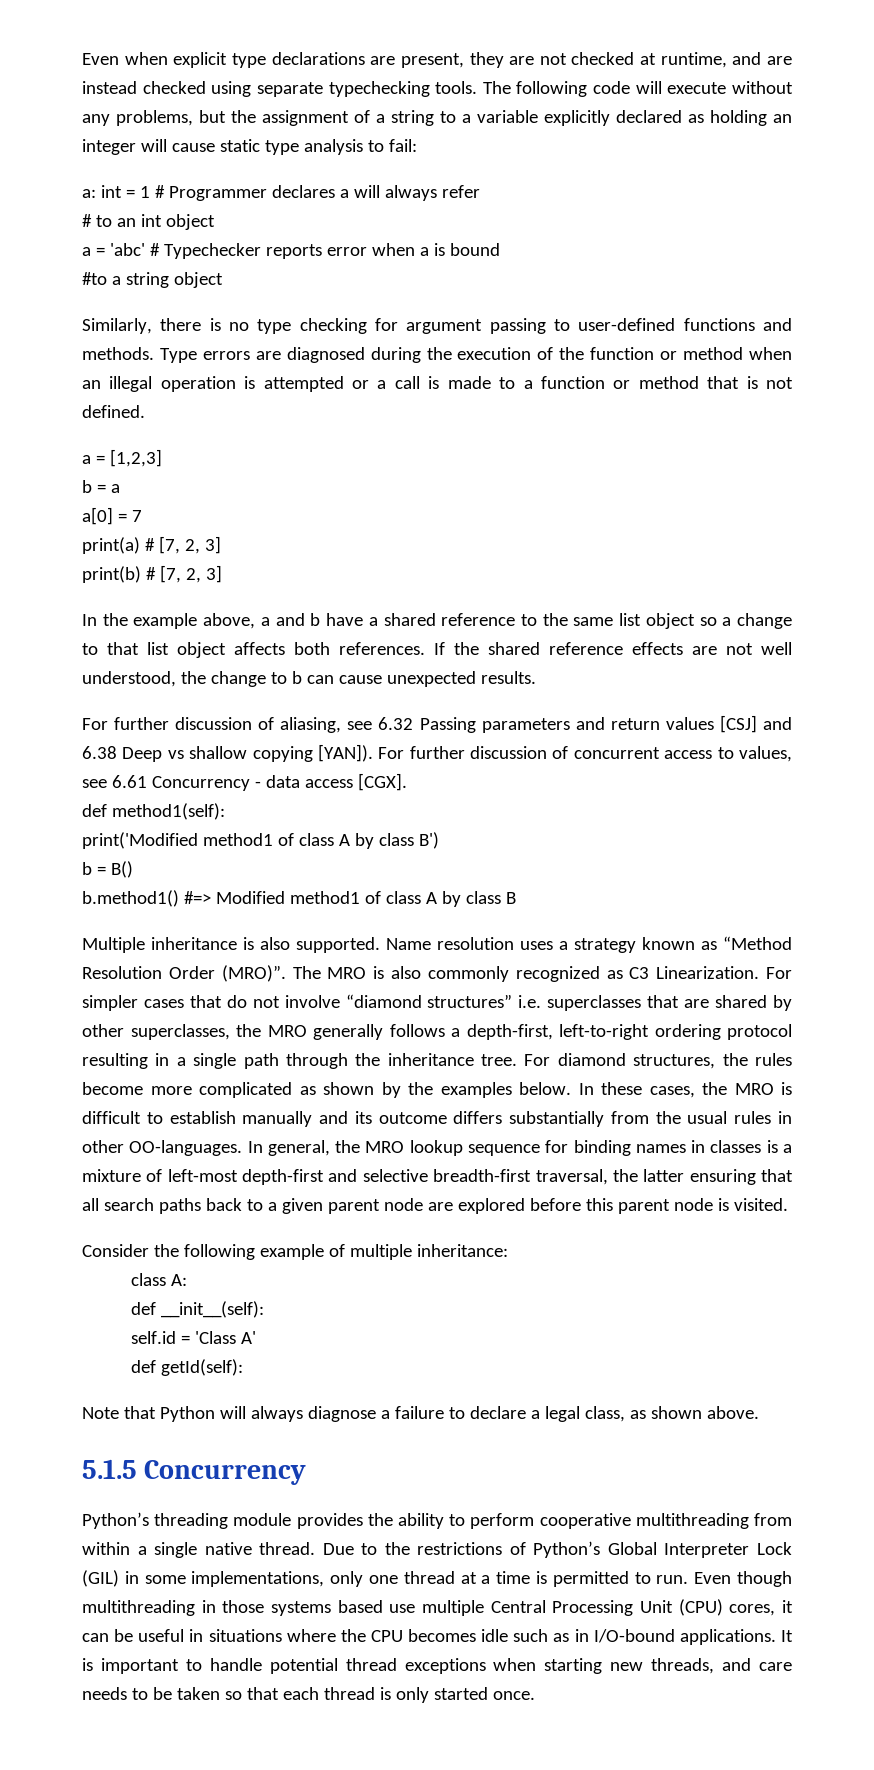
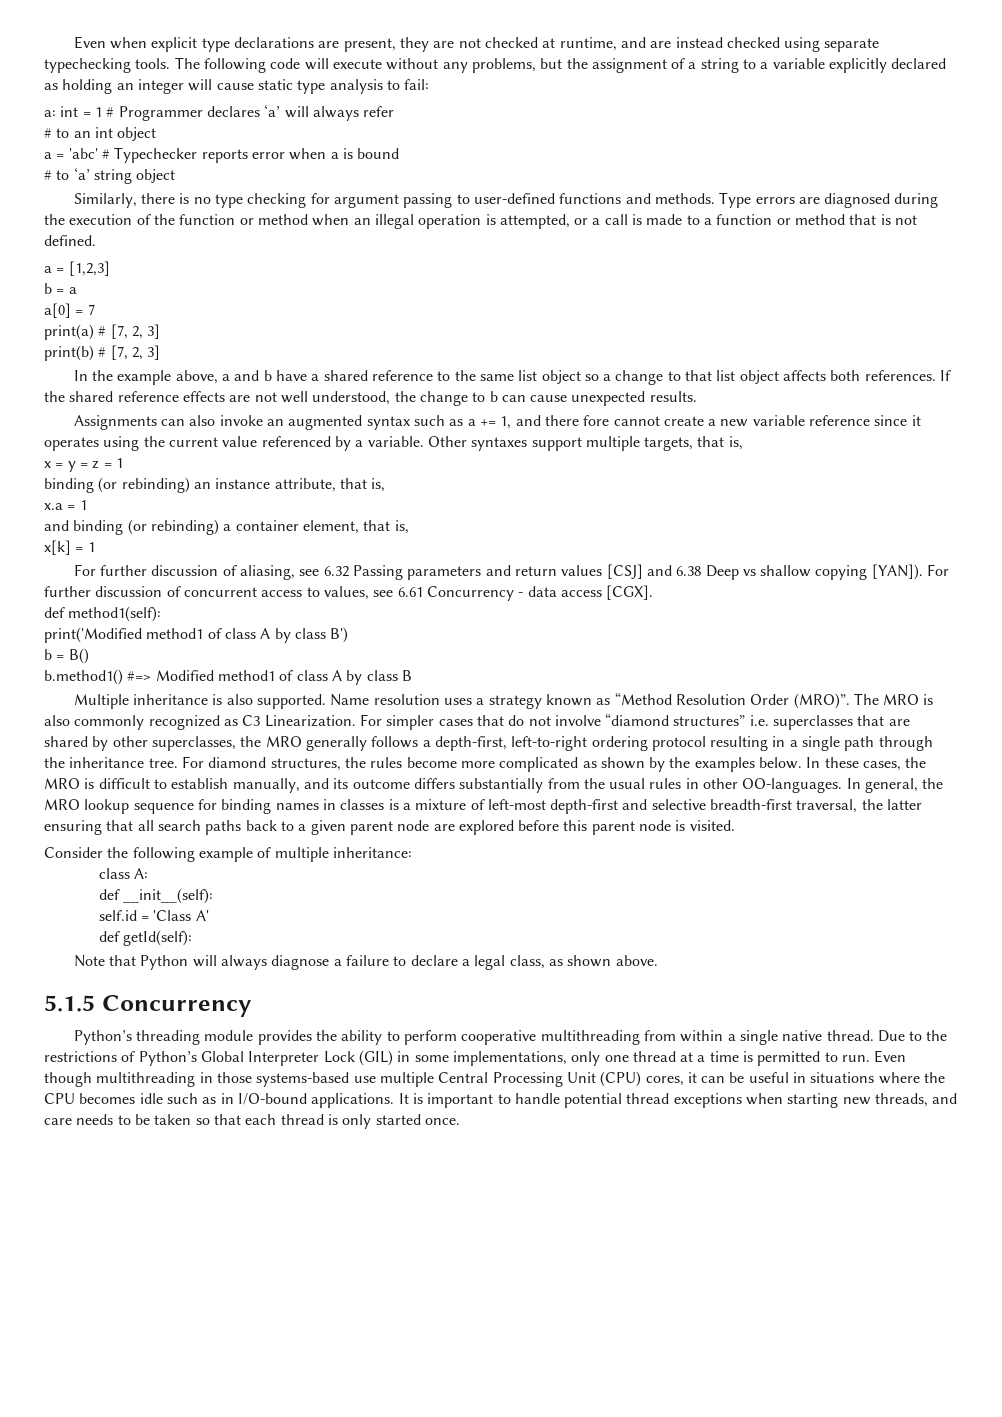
- a: int = 1 # Programmer declares a will always refer
+ a: int = 1 # Programmer declares ‘a’ will always refer
- #to a string object
+ # to ‘a’ string object
- Type errors are diagnosed during the execution of the function or method when an illegal operation is attempted or a call is made to a function or method that is not defined.
+ Type errors are diagnosed during the execution of the function or method when an illegal operation is attempted, or a call is made to a function or method that is not defined.
+ Assignments can also invoke an augmented syntax such as a += 1, and there fore cannot create a new variable reference since it operates using the current value referenced by a variable. Other syntaxes support multiple targets, that is,
+ x = y = z = 1
+ binding (or rebinding) an instance attribute, that is,
+ x.a = 1
+ and binding (or rebinding) a container element, that is,
+ x[k] = 1
- In these cases, the MRO is difficult to establish manually and its outcome differs substantially from the usual rules in other OO-languages.
+ In these cases, the MRO is difficult to establish manually, and its outcome differs substantially from the usual rules in other OO-languages.
- Even though multithreading in those systems based use multiple Central Processing Unit (CPU) cores, it can be useful in situations where the CPU becomes idle such as in I/O-bound applications.
+ Even though multithreading in those systems-based use multiple Central Processing Unit (CPU) cores, it can be useful in situations where the CPU becomes idle such as in I/O-bound applications.

